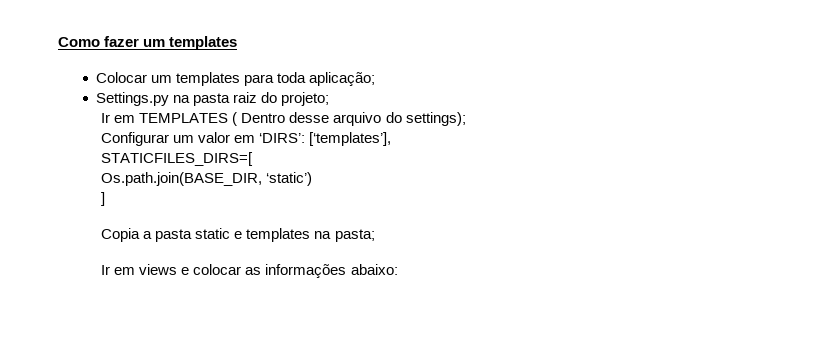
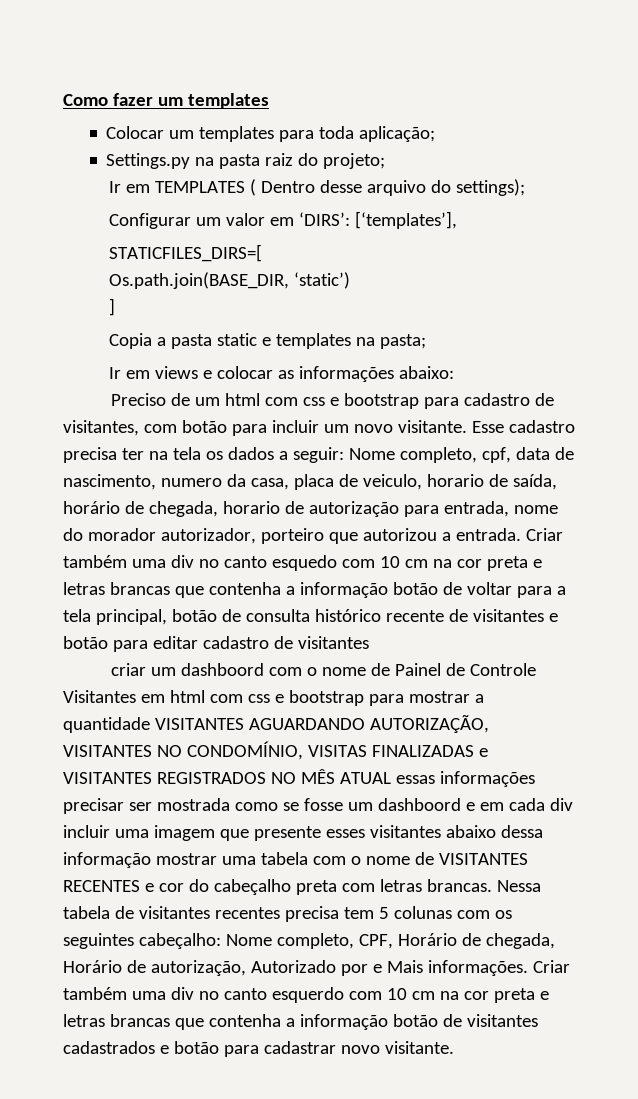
+ Preciso de um html com css e bootstrap para cadastro de visitantes, com botão para incluir um novo visitante. Esse cadastro precisa ter na tela os dados a seguir: Nome completo, cpf, data de nascimento, numero da casa, placa de veiculo, horario de saída, horário de chegada, horario de autorização para entrada, nome do morador autorizador, porteiro que autorizou a entrada. Criar também uma div no canto esquedo com 10 cm na cor preta e letras brancas que contenha a informação botão de voltar para a tela principal, botão de consulta histórico recente de visitantes e botão para editar cadastro de visitantes
+ criar um dashboord com o nome de Painel de Controle Visitantes em html com css e bootstrap para mostrar a quantidade VISITANTES AGUARDANDO AUTORIZAÇÃO, VISITANTES NO CONDOMÍNIO, VISITAS FINALIZADAS e VISITANTES REGISTRADOS NO MÊS ATUAL essas informações precisar ser mostrada como se fosse um dashboord e em cada div incluir uma imagem que presente esses visitantes abaixo dessa informação mostrar uma tabela com o nome de VISITANTES RECENTES e cor do cabeçalho preta com letras brancas. Nessa tabela de visitantes recentes precisa tem 5 colunas com os seguintes cabeçalho: Nome completo, CPF, Horário de chegada, Horário de autorização, Autorizado por e Mais informações. Criar também uma div no canto esquerdo com 10 cm na cor preta e letras brancas que contenha a informação botão de visitantes cadastrados e botão para cadastrar novo visitante.

